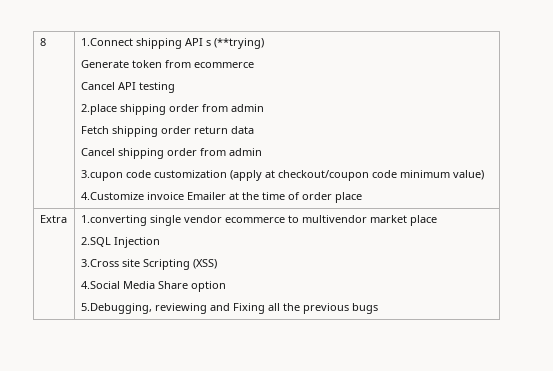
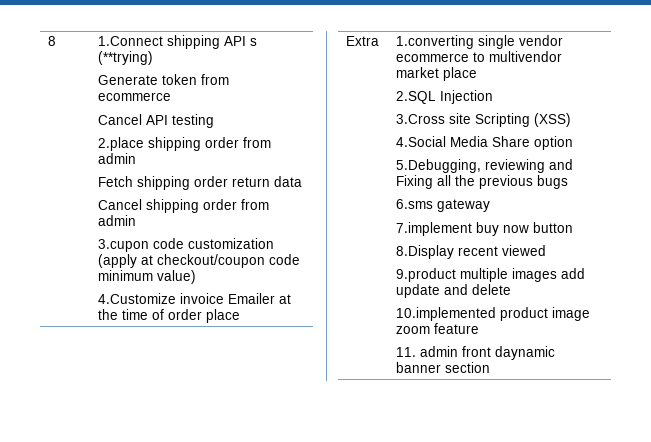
+ 6.sms gateway
+ 7.implement buy now button
+ 8.Display recent viewed
+ 9.product multiple images add update and delete
+ 10.implemented product image zoom feature
+ 11. admin front daynamic banner section

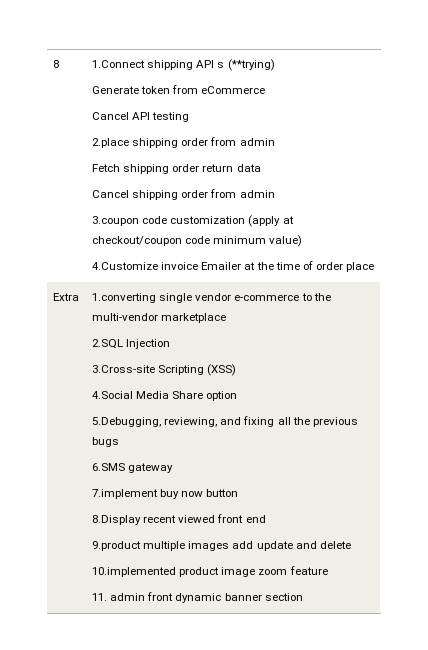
- Generate token from ecommerce
+ Generate token from eCommerce
- 3.cupon code customization (apply at checkout/coupon code minimum value)
+ 3.coupon code customization (apply at checkout/coupon code minimum value)
- 1.converting single vendor ecommerce to multivendor market place
+ 1.converting single vendor e-commerce to the multi-vendor marketplace
- 3.Cross site Scripting (XSS)
+ 3.Cross-site Scripting (XSS)
- 5.Debugging, reviewing and Fixing all the previous bugs
+ 5.Debugging, reviewing, and fixing all the previous bugs
- 6.sms gateway
+ 6.SMS gateway
- 8.Display recent viewed
+ 8.Display recent viewed front end
- 11. admin front daynamic banner section
+ 11. admin front dynamic banner section

